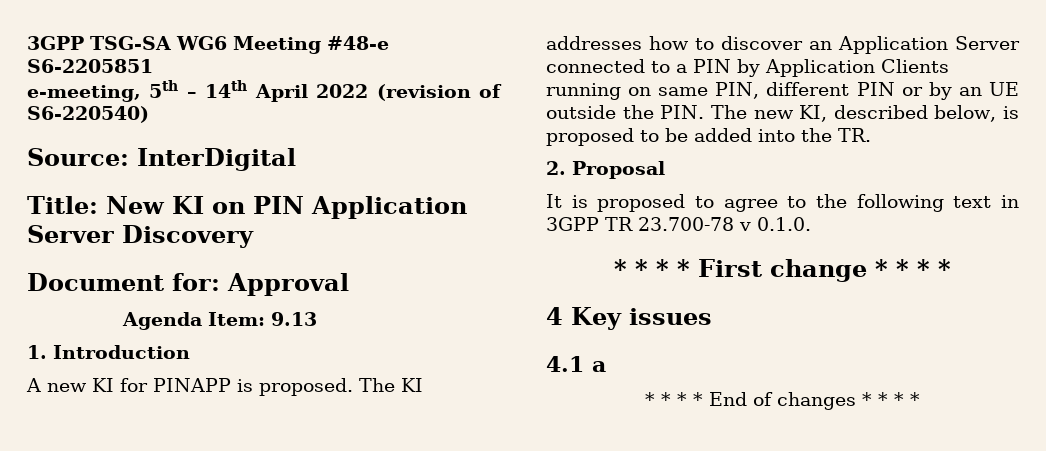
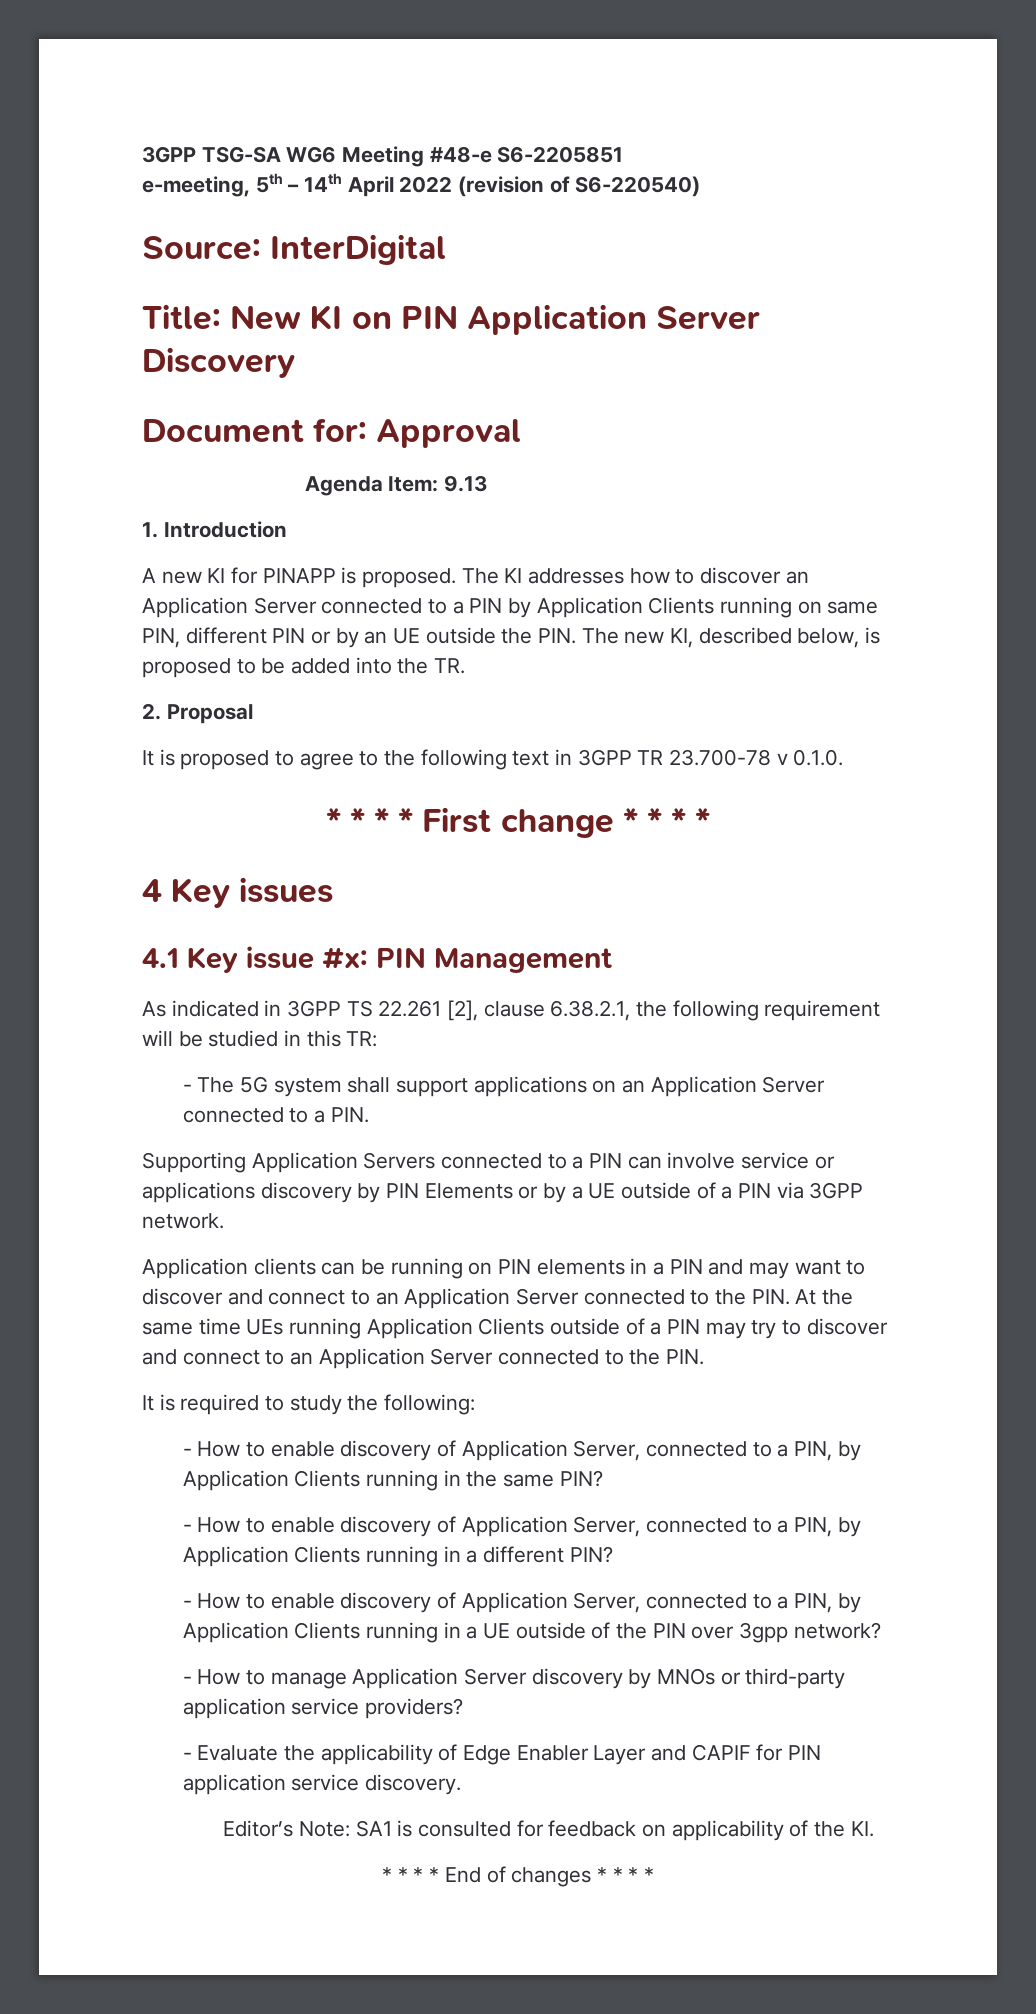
- 4.1 a
+ 4.1 Key issue #x: PIN Management
+ As indicated in 3GPP TS 22.261 [2], clause 6.38.2.1, the following requirement will be studied in this TR:
+ - The 5G system shall support applications on an Application Server connected to a PIN.
+ Supporting Application Servers connected to a PIN can involve service or applications discovery by PIN Elements or by a UE outside of a PIN via 3GPP network.
+ Application clients can be running on PIN elements in a PIN and may want to discover and connect to an Application Server connected to the PIN. At the same time UEs running Application Clients outside of a PIN may try to discover and connect to an Application Server connected to the PIN.
+ It is required to study the following:
+ - How to enable discovery of Application Server, connected to a PIN, by Application Clients running in the same PIN?
+ - How to enable discovery of Application Server, connected to a PIN, by Application Clients running in a different PIN?
+ - How to enable discovery of Application Server, connected to a PIN, by Application Clients running in a UE outside of the PIN over 3gpp network?
+ - How to manage Application Server discovery by MNOs or third-party application service providers?
+ - Evaluate the applicability of Edge Enabler Layer and CAPIF for PIN application service discovery.
+ Editor’s Note: SA1 is consulted for feedback on applicability of the KI.

